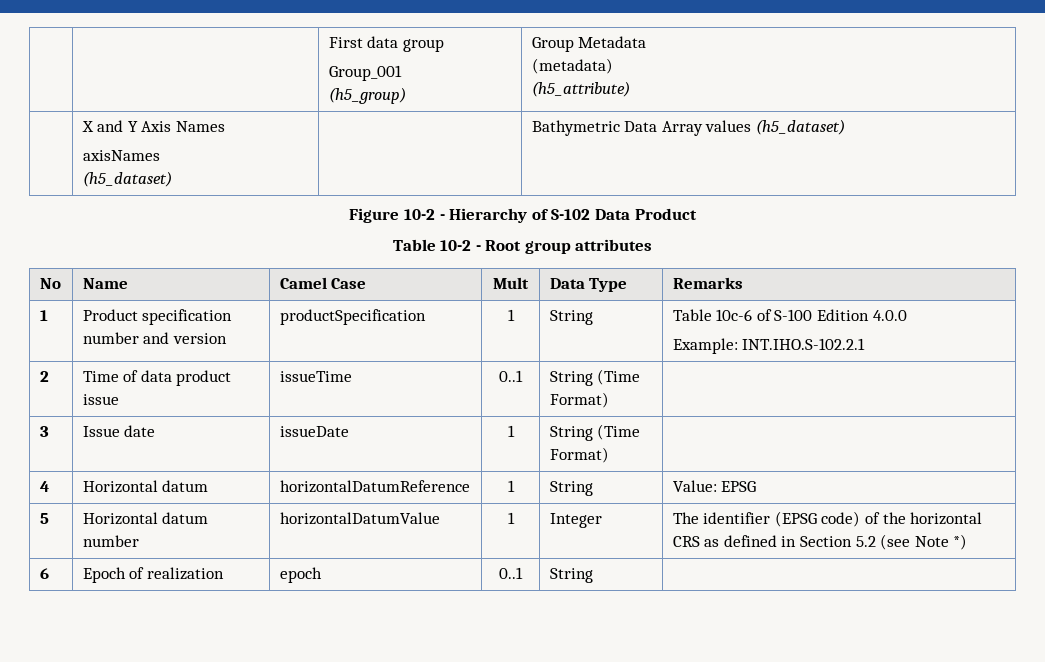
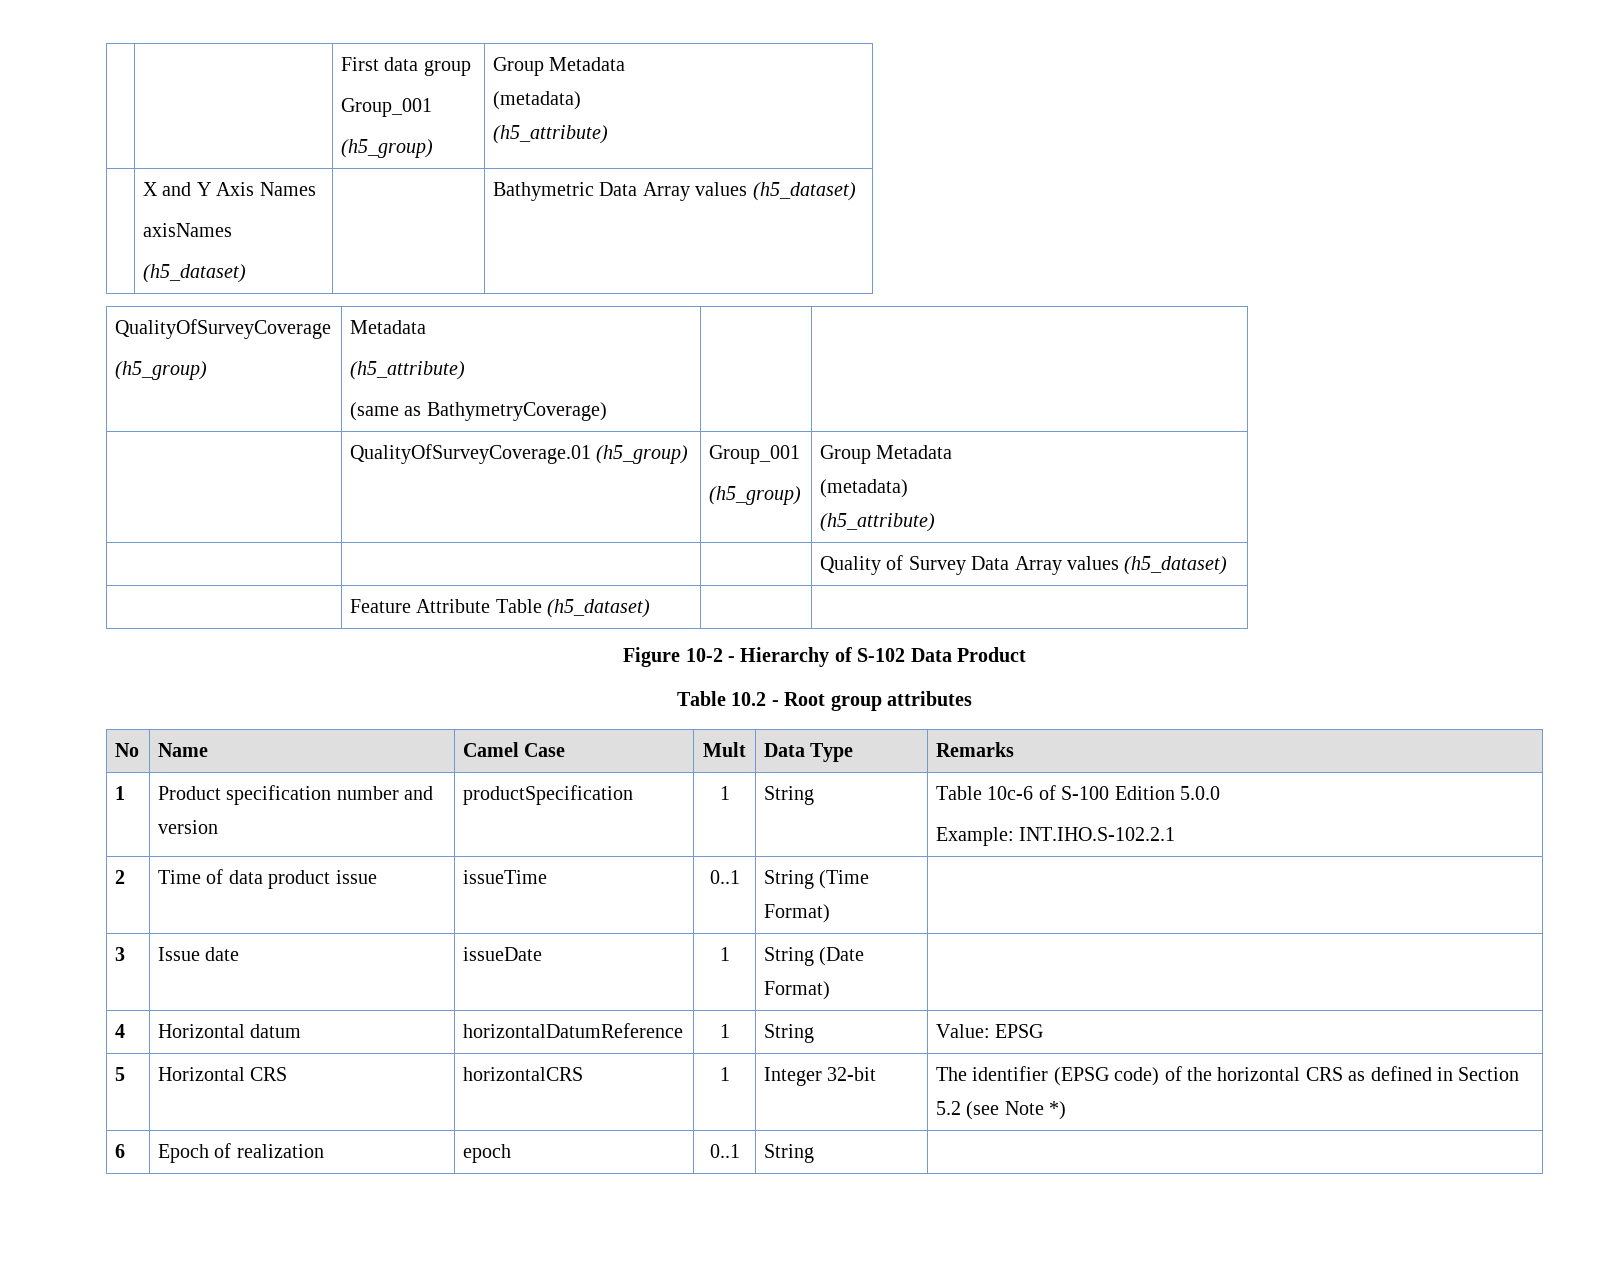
+ QualityOfSurveyCoverage
+ (h5_group) | Metadata
+ (h5_attribute)
+ (same as BathymetryCoverage) | |
+ | QualityOfSurveyCoverage.01 (h5_group) | Group_001
+ (h5_group) | Group Metadata
+ (metadata)
+ (h5_attribute)
+ | | | Quality of Survey Data Array values (h5_dataset)
+ | Feature Attribute Table (h5_dataset) | |
- Table 10-2 - Root group attributes
+ Table 10.2 - Root group attributes
- 1 | Product specification number and version | productSpecification | 1 | String | Table 10c-6 of S-100 Edition 4.0.0
+ 1 | Product specification number and version | productSpecification | 1 | String | Table 10c-6 of S-100 Edition 5.0.0
- 3 | Issue date | issueDate | 1 | String (Time Format) |
+ 3 | Issue date | issueDate | 1 | String (Date Format) |
- 5 | Horizontal datum number | horizontalDatumValue | 1 | Integer | The identifier (EPSG code) of the horizontal CRS as defined in Section 5.2 (see Note *)
+ 5 | Horizontal CRS | horizontalCRS | 1 | Integer 32-bit | The identifier (EPSG code) of the horizontal CRS as defined in Section 5.2 (see Note *)

